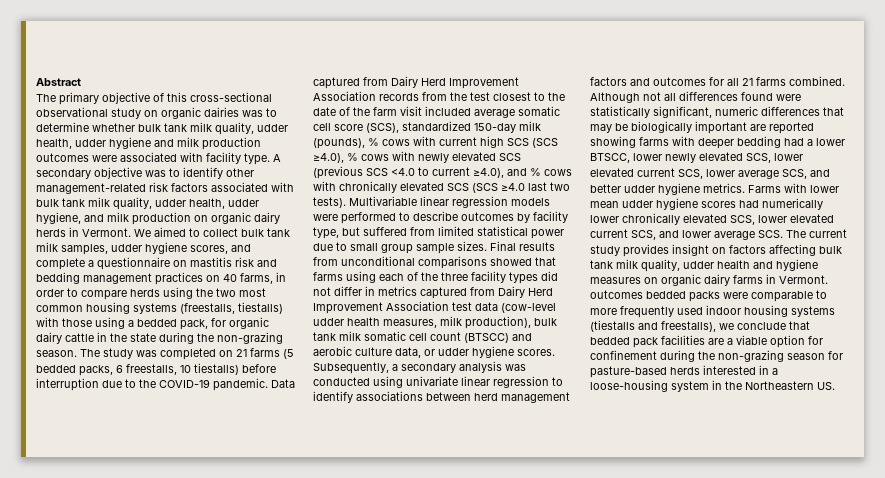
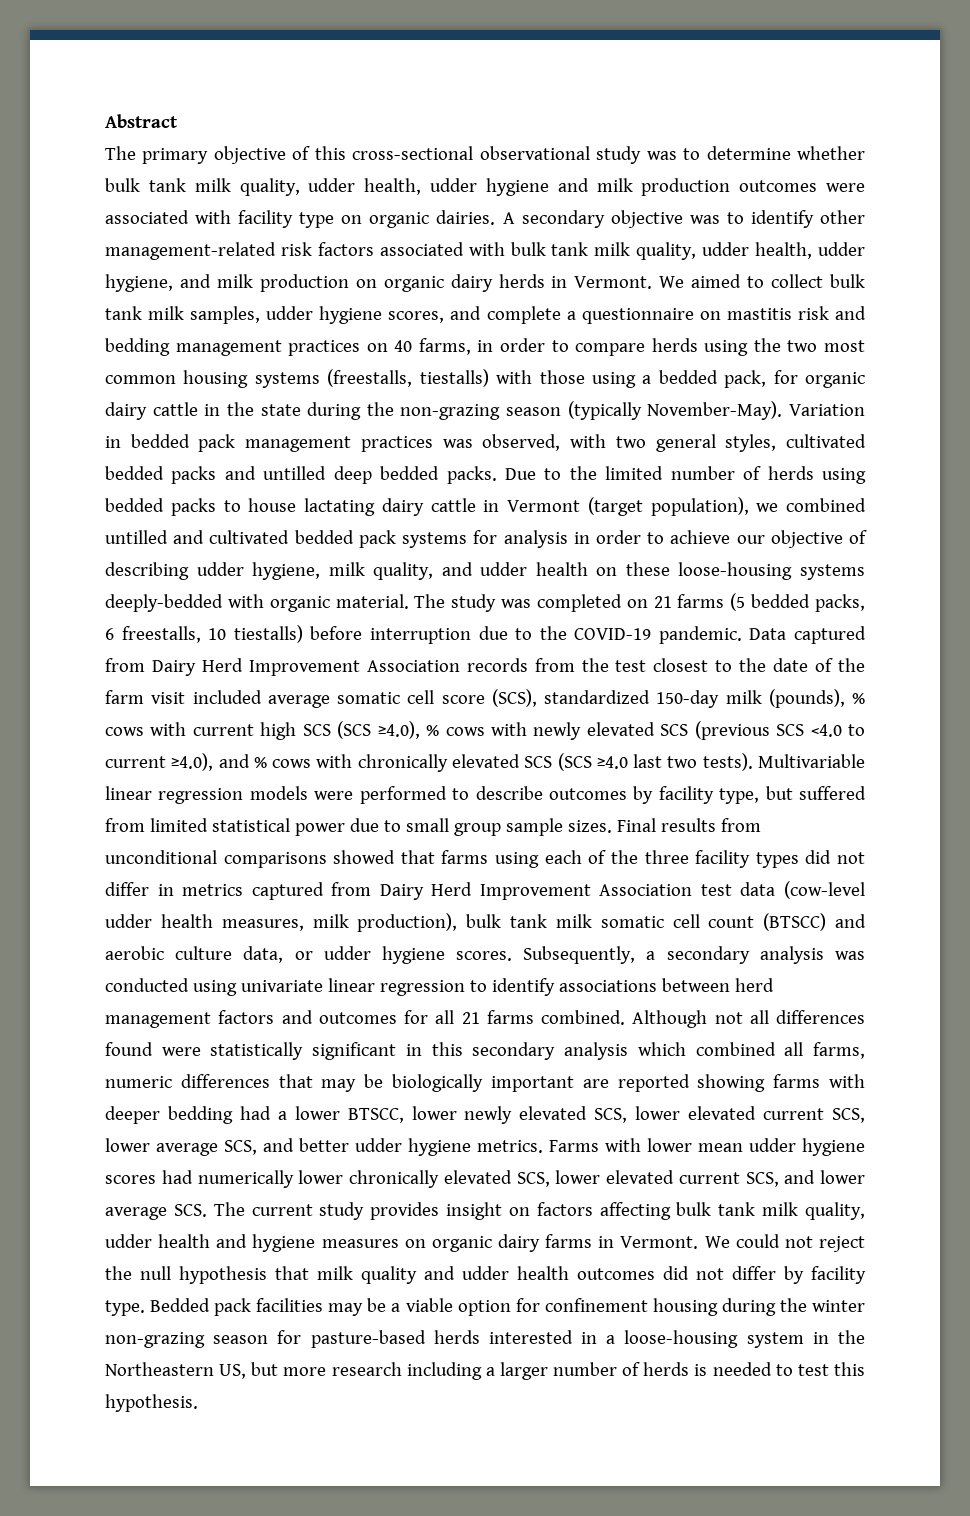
- The primary objective of this cross-sectional observational study on organic dairies was to determine whether bulk tank milk quality, udder health, udder hygiene and milk production outcomes were associated with facility type.
+ The primary objective of this cross-sectional observational study was to determine whether bulk tank milk quality, udder health, udder hygiene and milk production outcomes were associated with facility type on organic dairies.
- We aimed to collect bulk tank milk samples, udder hygiene scores, and complete a questionnaire on mastitis risk and bedding management practices on 40 farms, in order to compare herds using the two most common housing systems (freestalls, tiestalls) with those using a bedded pack, for organic dairy cattle in the state during the non-grazing season.
+ We aimed to collect bulk tank milk samples, udder hygiene scores, and complete a questionnaire on mastitis risk and bedding management practices on 40 farms, in order to compare herds using the two most common housing systems (freestalls, tiestalls) with those using a bedded pack, for organic dairy cattle in the state during the non-grazing season (typically November-May). Variation in bedded pack management practices was observed, with two general styles, cultivated bedded packs and untilled deep bedded packs. Due to the limited number of herds using bedded packs to house lactating dairy cattle in Vermont (target population), we combined untilled and cultivated bedded pack systems for analysis in order to achieve our objective of describing udder hygiene, milk quality, and udder health on these loose-housing systems deeply-bedded with organic material.
- Although not all differences found were statistically significant, numeric differences that may be biologically important are reported showing farms with deeper bedding had a lower BTSCC, lower newly elevated SCS, lower elevated current SCS, lower average SCS, and better udder hygiene metrics.
+ Although not all differences found were statistically significant in this secondary analysis which combined all farms, numeric differences that may be biologically important are reported showing farms with deeper bedding had a lower BTSCC, lower newly elevated SCS, lower elevated current SCS, lower average SCS, and better udder hygiene metrics.
- Farms with lower mean udder hygiene scores had numerically lower chronically elevated SCS, lower elevated current SCS, and lower average SCS. The current study provides insight on factors affecting bulk tank milk quality, udder health and hygiene measures on organic dairy farms in Vermont. outcomes bedded packs were comparable to more frequently used indoor housing systems (tiestalls and freestalls), we conclude that bedded pack facilities are a viable option for confinement during the non-grazing season for pasture-based herds interested in a loose-housing system in the Northeastern US.
+ Farms with lower mean udder hygiene scores had numerically lower chronically elevated SCS, lower elevated current SCS, and lower average SCS. The current study provides insight on factors affecting bulk tank milk quality, udder health and hygiene measures on organic dairy farms in Vermont. We could not reject the null hypothesis that milk quality and udder health outcomes did not differ by facility type. Bedded pack facilities may be a viable option for confinement housing during the winter non-grazing season for pasture-based herds interested in a loose-housing system in the Northeastern US, but more research including a larger number of herds is needed to test this hypothesis.

